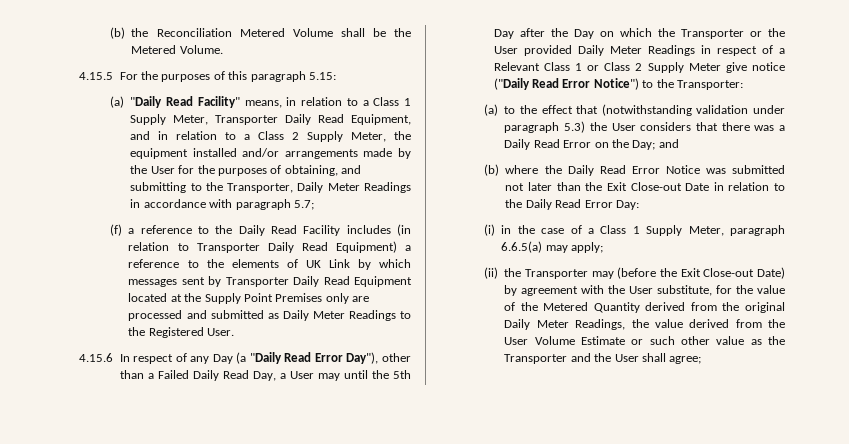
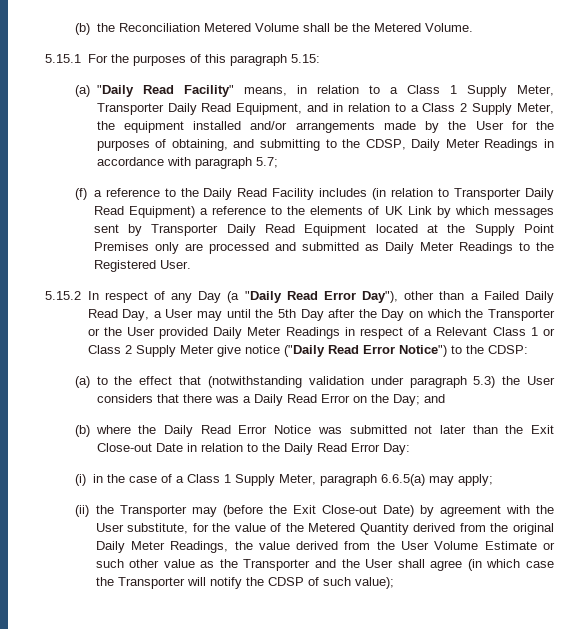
- 4.15.5 For the purposes of this paragraph 5.15:
+ 5.15.1 For the purposes of this paragraph 5.15:
- (a) "Daily Read Facility" means, in relation to a Class 1 Supply Meter, Transporter Daily Read Equipment, and in relation to a Class 2 Supply Meter, the equipment installed and/or arrangements made by the User for the purposes of obtaining, and submitting to the Transporter, Daily Meter Readings in accordance with paragraph 5.7;
+ (a) "Daily Read Facility" means, in relation to a Class 1 Supply Meter, Transporter Daily Read Equipment, and in relation to a Class 2 Supply Meter, the equipment installed and/or arrangements made by the User for the purposes of obtaining, and submitting to the CDSP, Daily Meter Readings in accordance with paragraph 5.7;
- 4.15.6 In respect of any Day (a "Daily Read Error Day"), other than a Failed Daily Read Day, a User may until the 5th Day after the Day on which the Transporter or the User provided Daily Meter Readings in respect of a Relevant Class 1 or Class 2 Supply Meter give notice ("Daily Read Error Notice") to the Transporter:
+ 5.15.2 In respect of any Day (a "Daily Read Error Day"), other than a Failed Daily Read Day, a User may until the 5th Day after the Day on which the Transporter or the User provided Daily Meter Readings in respect of a Relevant Class 1 or Class 2 Supply Meter give notice ("Daily Read Error Notice") to the CDSP:
- (ii) the Transporter may (before the Exit Close-out Date) by agreement with the User substitute, for the value of the Metered Quantity derived from the original Daily Meter Readings, the value derived from the User Volume Estimate or such other value as the Transporter and the User shall agree;
+ (ii) the Transporter may (before the Exit Close-out Date) by agreement with the User substitute, for the value of the Metered Quantity derived from the original Daily Meter Readings, the value derived from the User Volume Estimate or such other value as the Transporter and the User shall agree (in which case the Transporter will notify the CDSP of such value);

